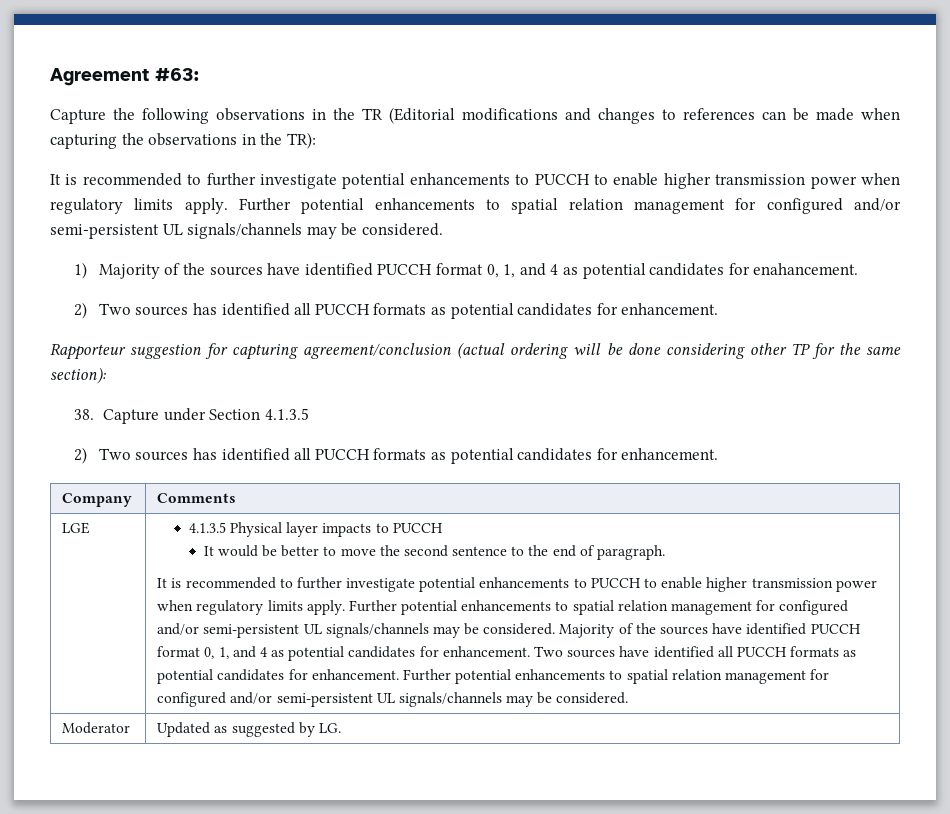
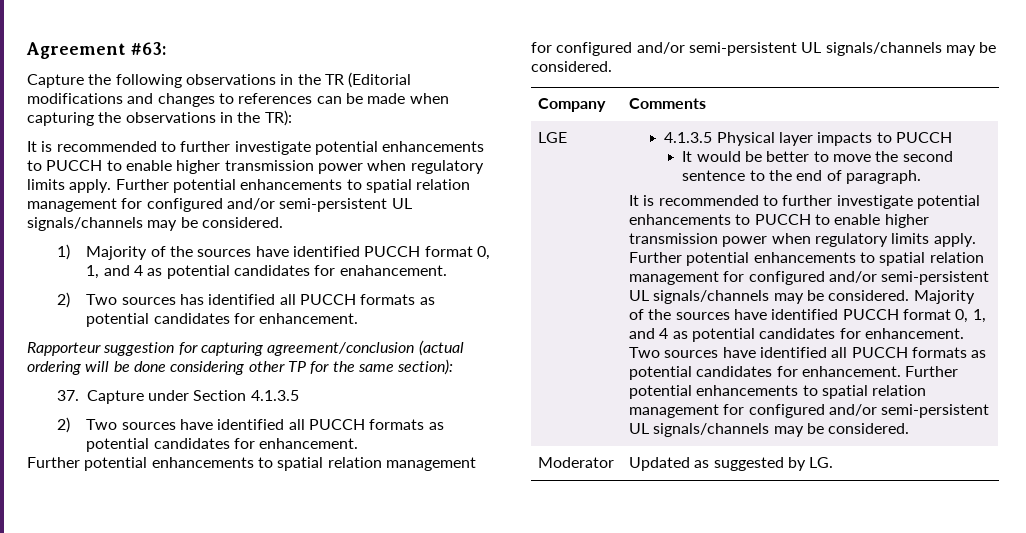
- 38. Capture under Section 4.1.3.5
- 2) Two sources has identified all PUCCH formats as potential candidates for enhancement.
+ 37. Capture under Section 4.1.3.5
+ 2) Two sources have identified all PUCCH formats as potential candidates for enhancement.
+ Further potential enhancements to spatial relation management for configured and/or semi-persistent UL signals/channels may be considered.

